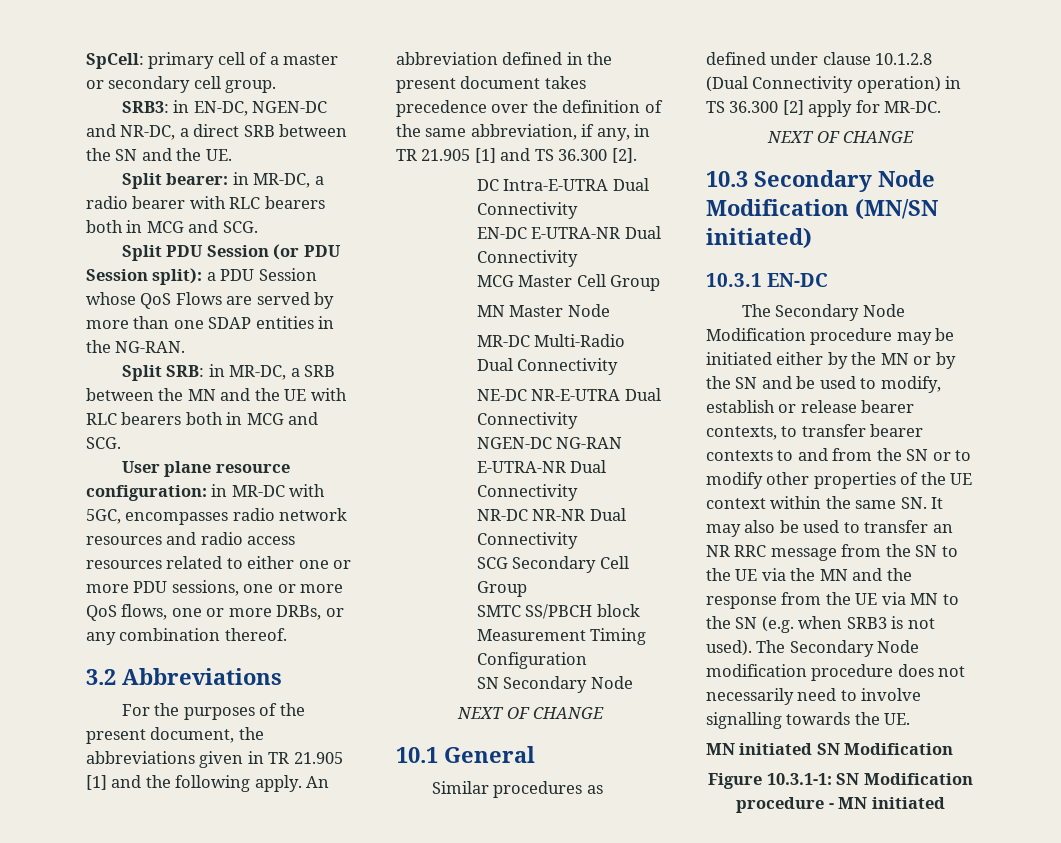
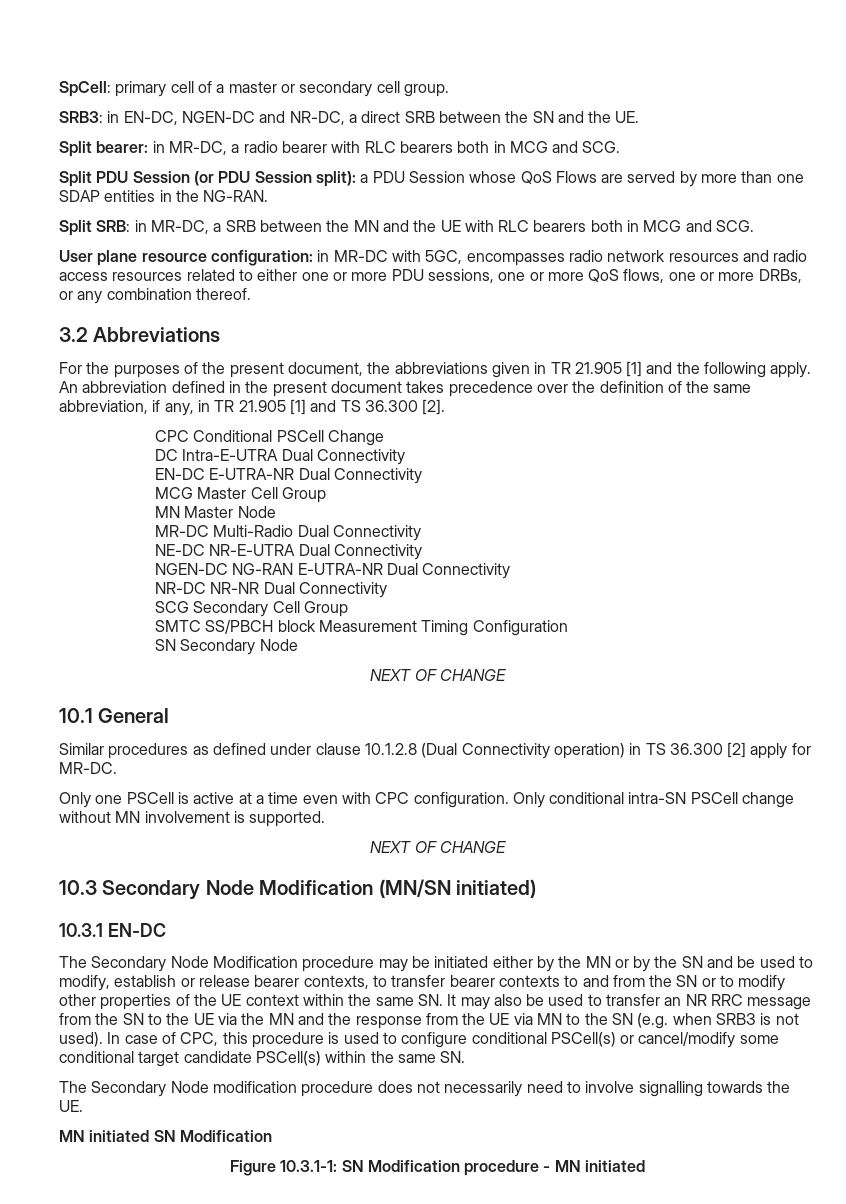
+ CPC Conditional PSCell Change
+ Only one PSCell is active at a time even with CPC configuration. Only conditional intra-SN PSCell change without MN involvement is supported.
- The Secondary Node Modification procedure may be initiated either by the MN or by the SN and be used to modify, establish or release bearer contexts, to transfer bearer contexts to and from the SN or to modify other properties of the UE context within the same SN. It may also be used to transfer an NR RRC message from the SN to the UE via the MN and the response from the UE via MN to the SN (e.g. when SRB3 is not used). The Secondary Node modification procedure does not necessarily need to involve signalling towards the UE.
+ The Secondary Node Modification procedure may be initiated either by the MN or by the SN and be used to modify, establish or release bearer contexts, to transfer bearer contexts to and from the SN or to modify other properties of the UE context within the same SN. It may also be used to transfer an NR RRC message from the SN to the UE via the MN and the response from the UE via MN to the SN (e.g. when SRB3 is not used). In case of CPC, this procedure is used to configure conditional PSCell(s) or cancel/modify some conditional target candidate PSCell(s) within the same SN.
+ The Secondary Node modification procedure does not necessarily need to involve signalling towards the UE.

